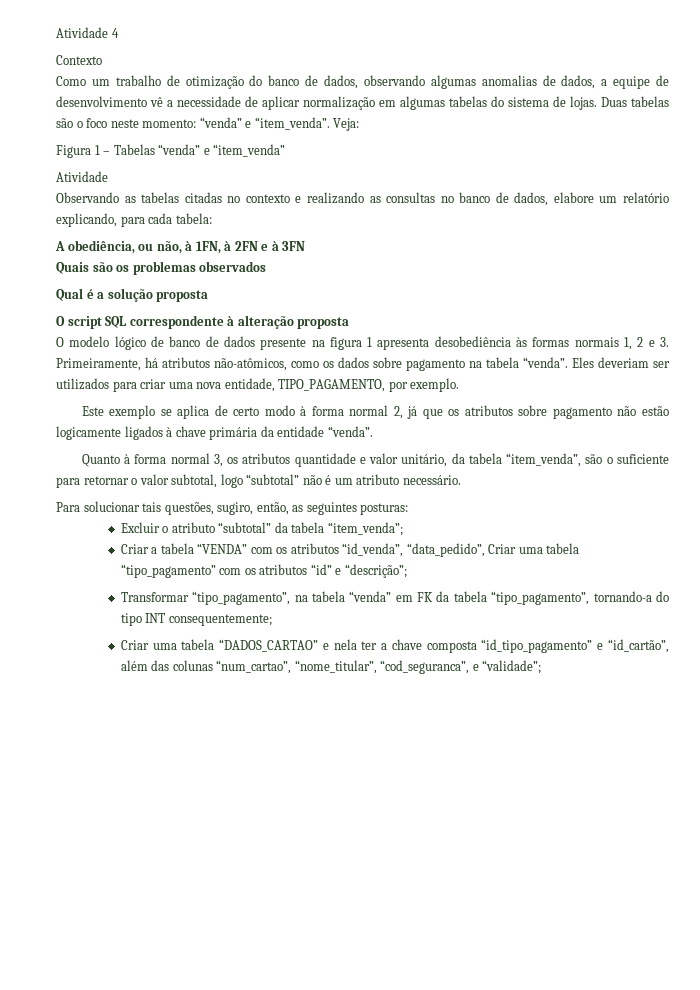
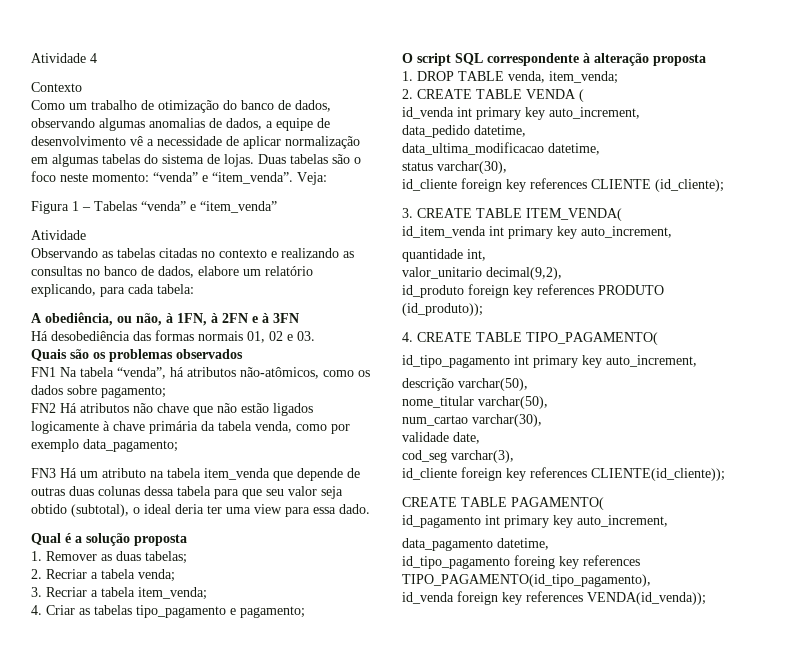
+ Há desobediência das formas normais 01, 02 e 03.
+ FN1 Na tabela “venda”, há atributos não-atômicos, como os dados sobre pagamento;
+ FN2 Há atributos não chave que não estão ligados logicamente à chave primária da tabela venda, como por exemplo data_pagamento;
+ FN3 Há um atributo na tabela item_venda que depende de outras duas colunas dessa tabela para que seu valor seja obtido (subtotal), o ideal deria ter uma view para essa dado.
+ 1. Remover as duas tabelas;
+ 2. Recriar a tabela venda;
+ 3. Recriar a tabela item_venda;
+ 4. Criar as tabelas tipo_pagamento e pagamento;
- O modelo lógico de banco de dados presente na figura 1 apresenta desobediência às formas normais 1, 2 e 3. Primeiramente, há atributos não-atômicos, como os dados sobre pagamento na tabela “venda”. Eles deveriam ser utilizados para criar uma nova entidade, TIPO_PAGAMENTO, por exemplo.
- Este exemplo se aplica de certo modo à forma normal 2, já que os atributos sobre pagamento não estão logicamente ligados à chave primária da entidade “venda”.
- Quanto à forma normal 3, os atributos quantidade e valor unitário, da tabela “item_venda”, são o suficiente para retornar o valor subtotal, logo “subtotal” não é um atributo necessário.
- Para solucionar tais questões, sugiro, então, as seguintes posturas:
- Excluir o atributo “subtotal” da tabela “item_venda”;
- Criar a tabela “VENDA” com os atributos “id_venda”, “data_pedido”, Criar uma tabela “tipo_pagamento” com os atributos “id” e “descrição”;
- Transformar “tipo_pagamento”, na tabela “venda” em FK da tabela “tipo_pagamento”, tornando-a do tipo INT consequentemente;
- Criar uma tabela “DADOS_CARTAO” e nela ter a chave composta “id_tipo_pagamento” e “id_cartão”, além das colunas “num_cartao”, “nome_titular”, “cod_seguranca”, e “validade”;
+ 1. DROP TABLE venda, item_venda;
+ 2. CREATE TABLE VENDA (
+ id_venda int primary key auto_increment,
+ data_pedido datetime,
+ data_ultima_modificacao datetime,
+ status varchar(30),
+ id_cliente foreign key references CLIENTE (id_cliente);
+ 3. CREATE TABLE ITEM_VENDA(
+ id_item_venda int primary key auto_increment,
+ quantidade int,
+ valor_unitario decimal(9,2),
+ id_produto foreign key references PRODUTO (id_produto));
+ 4. CREATE TABLE TIPO_PAGAMENTO(
+ id_tipo_pagamento int primary key auto_increment,
+ descrição varchar(50),
+ nome_titular varchar(50),
+ num_cartao varchar(30),
+ validade date,
+ cod_seg varchar(3),
+ id_cliente foreign key references CLIENTE(id_cliente));
+ CREATE TABLE PAGAMENTO(
+ id_pagamento int primary key auto_increment,
+ data_pagamento datetime,
+ id_tipo_pagamento foreing key references TIPO_PAGAMENTO(id_tipo_pagamento),
+ id_venda foreign key references VENDA(id_venda));

